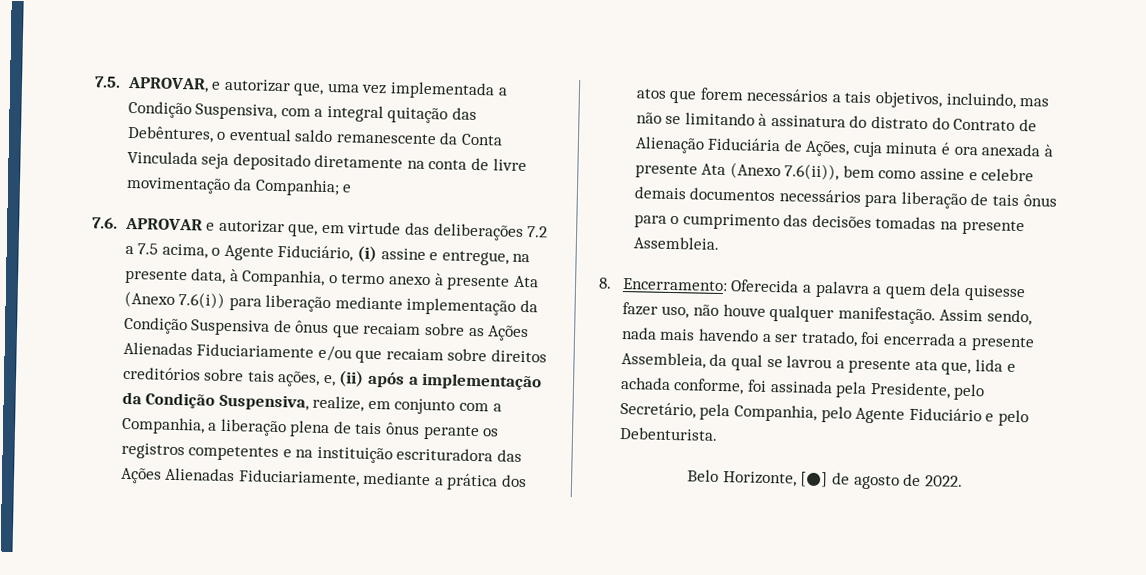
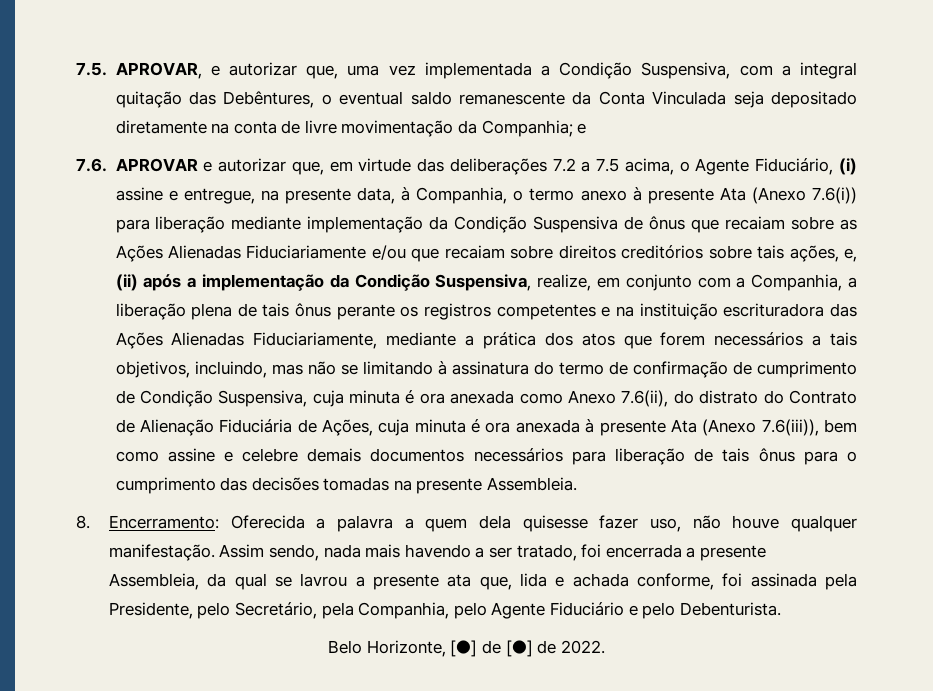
- 7.6. APROVAR e autorizar que, em virtude das deliberações 7.2 a 7.5 acima, o Agente Fiduciário, (i) assine e entregue, na presente data, à Companhia, o termo anexo à presente Ata (Anexo 7.6(i)) para liberação mediante implementação da Condição Suspensiva de ônus que recaiam sobre as Ações Alienadas Fiduciariamente e/ou que recaiam sobre direitos creditórios sobre tais ações, e, (ii) após a implementação da Condição Suspensiva, realize, em conjunto com a Companhia, a liberação plena de tais ônus perante os registros competentes e na instituição escrituradora das Ações Alienadas Fiduciariamente, mediante a prática dos atos que forem necessários a tais objetivos, incluindo, mas não se limitando à assinatura do distrato do Contrato de Alienação Fiduciária de Ações, cuja minuta é ora anexada à presente Ata (Anexo 7.6(ii)), bem como assine e celebre demais documentos necessários para liberação de tais ônus para o cumprimento das decisões tomadas na presente Assembleia.
+ 7.6. APROVAR e autorizar que, em virtude das deliberações 7.2 a 7.5 acima, o Agente Fiduciário, (i) assine e entregue, na presente data, à Companhia, o termo anexo à presente Ata (Anexo 7.6(i)) para liberação mediante implementação da Condição Suspensiva de ônus que recaiam sobre as Ações Alienadas Fiduciariamente e/ou que recaiam sobre direitos creditórios sobre tais ações, e, (ii) após a implementação da Condição Suspensiva, realize, em conjunto com a Companhia, a liberação plena de tais ônus perante os registros competentes e na instituição escrituradora das Ações Alienadas Fiduciariamente, mediante a prática dos atos que forem necessários a tais objetivos, incluindo, mas não se limitando à assinatura do termo de confirmação de cumprimento de Condição Suspensiva, cuja minuta é ora anexada como Anexo 7.6(ii), do distrato do Contrato de Alienação Fiduciária de Ações, cuja minuta é ora anexada à presente Ata (Anexo 7.6(iii)), bem como assine e celebre demais documentos necessários para liberação de tais ônus para o cumprimento das decisões tomadas na presente Assembleia.
- Belo Horizonte, [●] de agosto de 2022.
+ Belo Horizonte, [●] de [●] de 2022.

